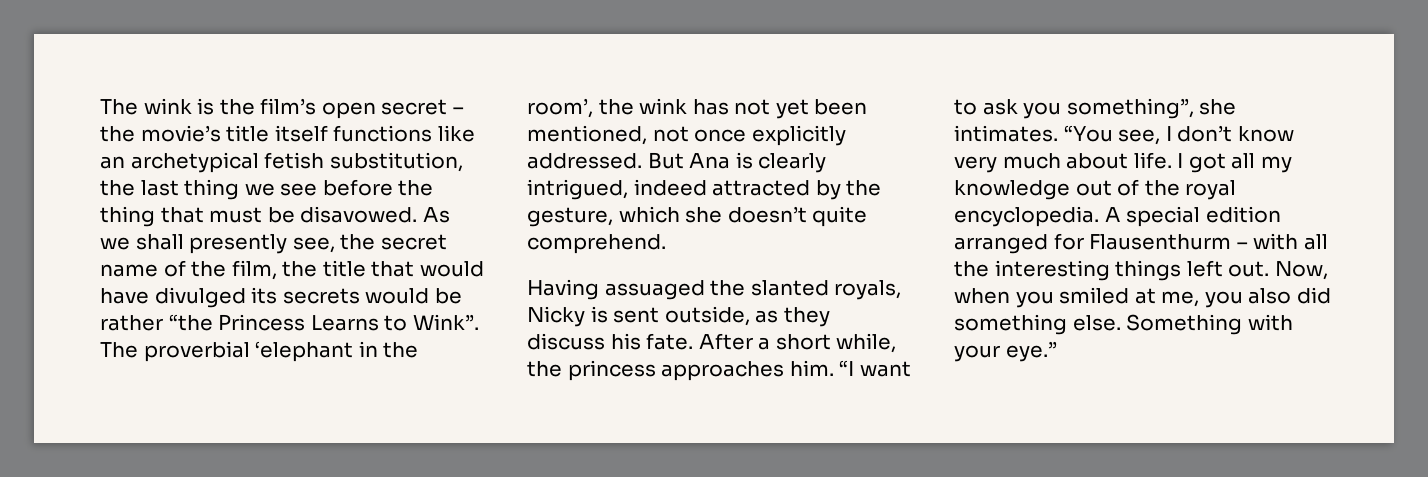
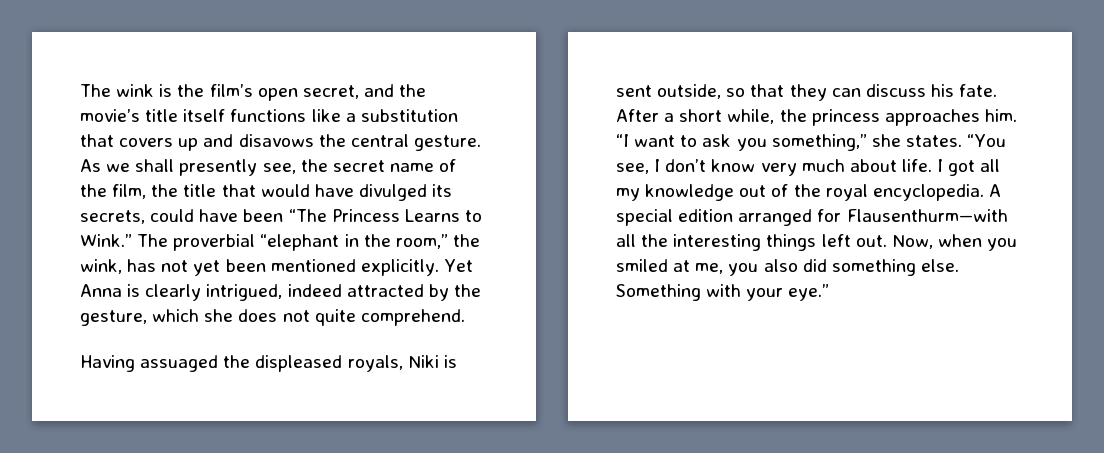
- The wink is the film’s open secret – the movie’s title itself functions like an archetypical fetish substitution, the last thing we see before the thing that must be disavowed.
+ The wink is the film’s open secret, and the movie’s title itself functions like a substitution that covers up and disavows the central gesture.
- As we shall presently see, the secret name of the film, the title that would have divulged its secrets would be rather “the Princess Learns to Wink”.
+ As we shall presently see, the secret name of the film, the title that would have divulged its secrets, could have been “The Princess Learns to Wink.”
- The proverbial ‘elephant in the room’, the wink has not yet been mentioned, not once explicitly addressed. But Ana is clearly intrigued, indeed attracted by the gesture, which she doesn’t quite comprehend.
+ The proverbial “elephant in the room,” the wink, has not yet been mentioned explicitly. Yet Anna is clearly intrigued, indeed attracted by the gesture, which she does not quite comprehend.
- Having assuaged the slanted royals, Nicky is sent outside, as they discuss his fate.
+ Having assuaged the displeased royals, Niki is sent outside, so that they can discuss his fate.
- “I want to ask you something”, she intimates.
+ “I want to ask you something,” she states.
- A special edition arranged for Flausenthurm – with all the interesting things left out.
+ A special edition arranged for Flausenthurm—with all the interesting things left out.

